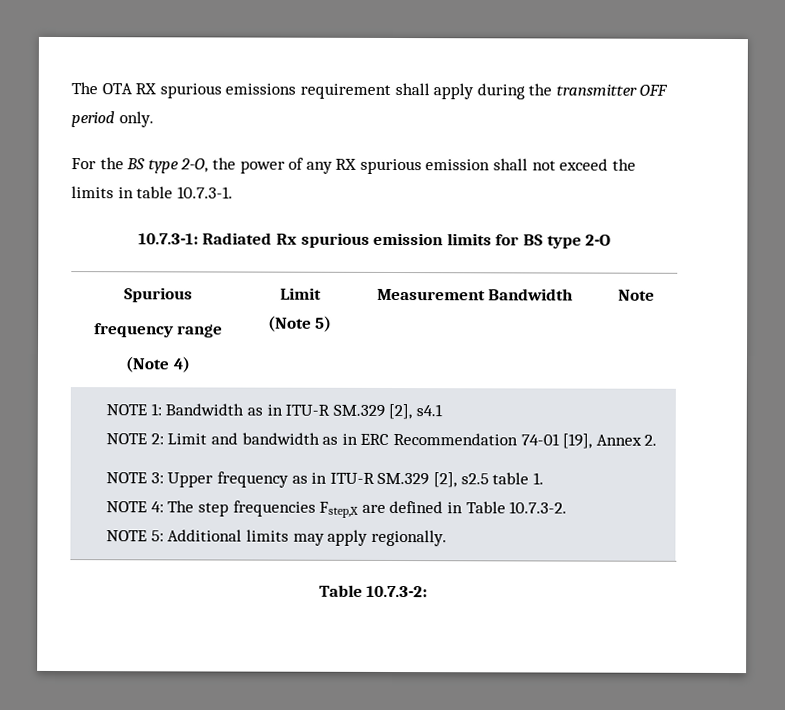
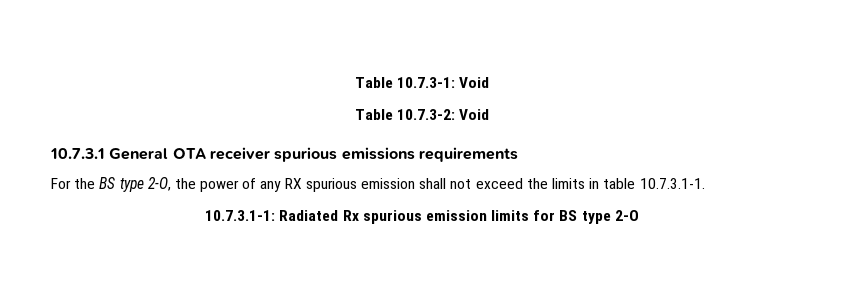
- The OTA RX spurious emissions requirement shall apply during the transmitter OFF period only.
+ Table 10.7.3-1: Void
+ Table 10.7.3-2: Void
+ 10.7.3.1 General OTA receiver spurious emissions requirements
- For the BS type 2-O, the power of any RX spurious emission shall not exceed the limits in table 10.7.3-1.
- 10.7.3-1: Radiated Rx spurious emission limits for BS type 2-O
+ For the BS type 2-O, the power of any RX spurious emission shall not exceed the limits in table 10.7.3.1-1.
+ 10.7.3.1-1: Radiated Rx spurious emission limits for BS type 2-O
- Spurious
- frequency range
- (Note 4) | Limit
- (Note 5) | Measurement Bandwidth | Note
- NOTE 1: Bandwidth as in ITU-R SM.329 [2], s4.1
- NOTE 2: Limit and bandwidth as in ERC Recommendation 74-01 [19], Annex 2.
- NOTE 3: Upper frequency as in ITU-R SM.329 [2], s2.5 table 1.
- NOTE 4: The step frequencies Fstep,X are defined in Table 10.7.3-2.
- NOTE 5: Additional limits may apply regionally.
- Table 10.7.3-2:

